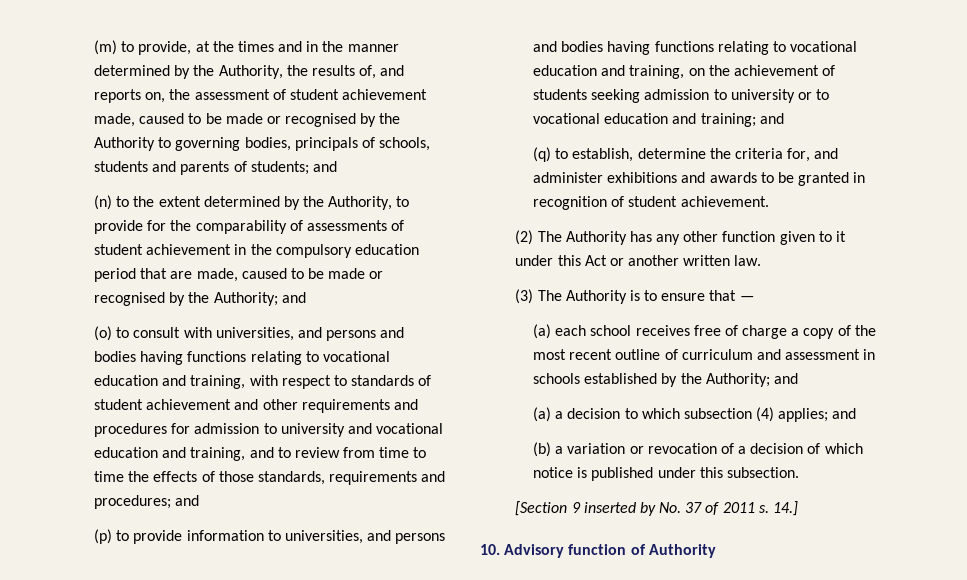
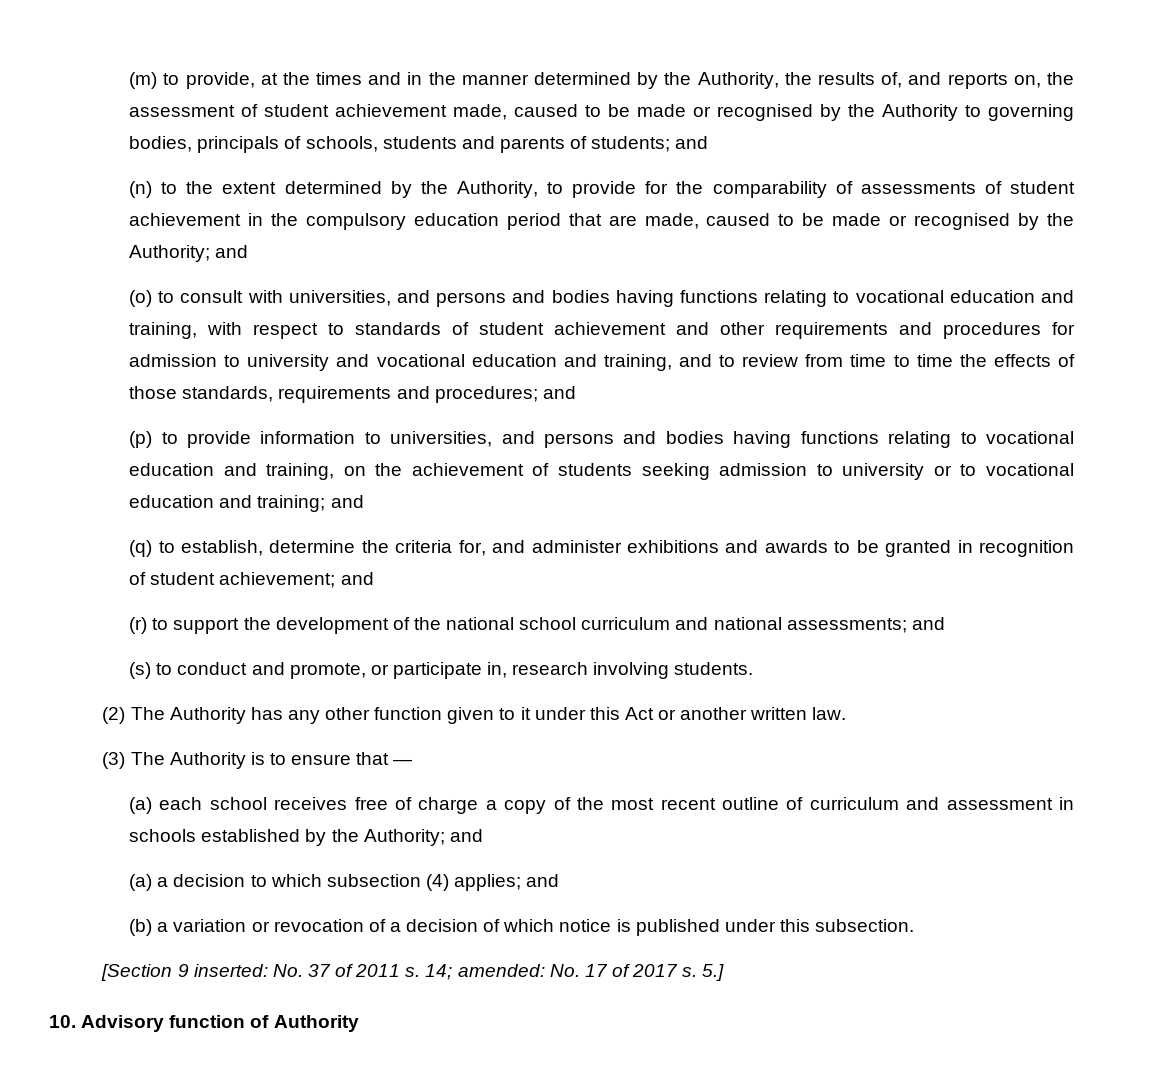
- (q) to establish, determine the criteria for, and administer exhibitions and awards to be granted in recognition of student achievement.
+ (q) to establish, determine the criteria for, and administer exhibitions and awards to be granted in recognition of student achievement; and
+ (r) to support the development of the national school curriculum and national assessments; and
+ (s) to conduct and promote, or participate in, research involving students.
- [Section 9 inserted by No. 37 of 2011 s.
+ [Section 9 inserted: No. 37 of 2011 s.
- 14.]
+ 14; amended: No. 17 of 2017 s. 5.]

